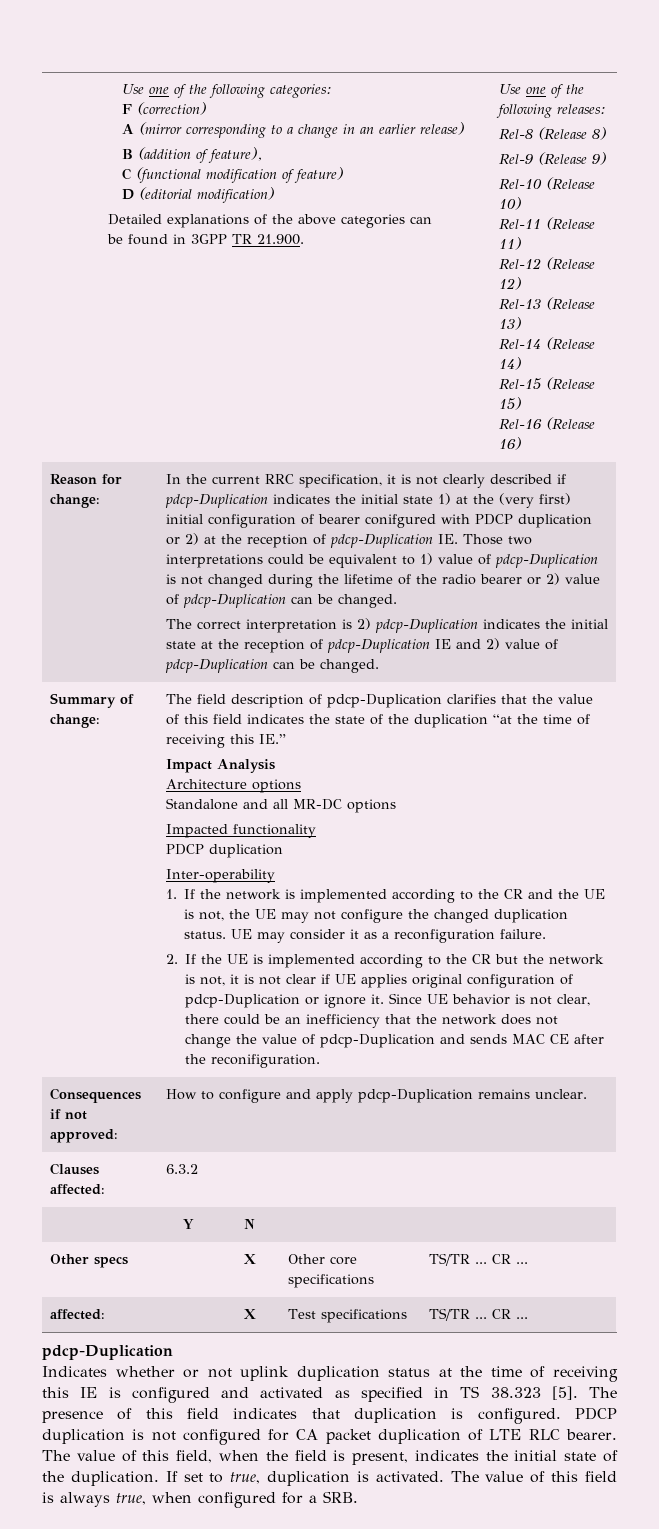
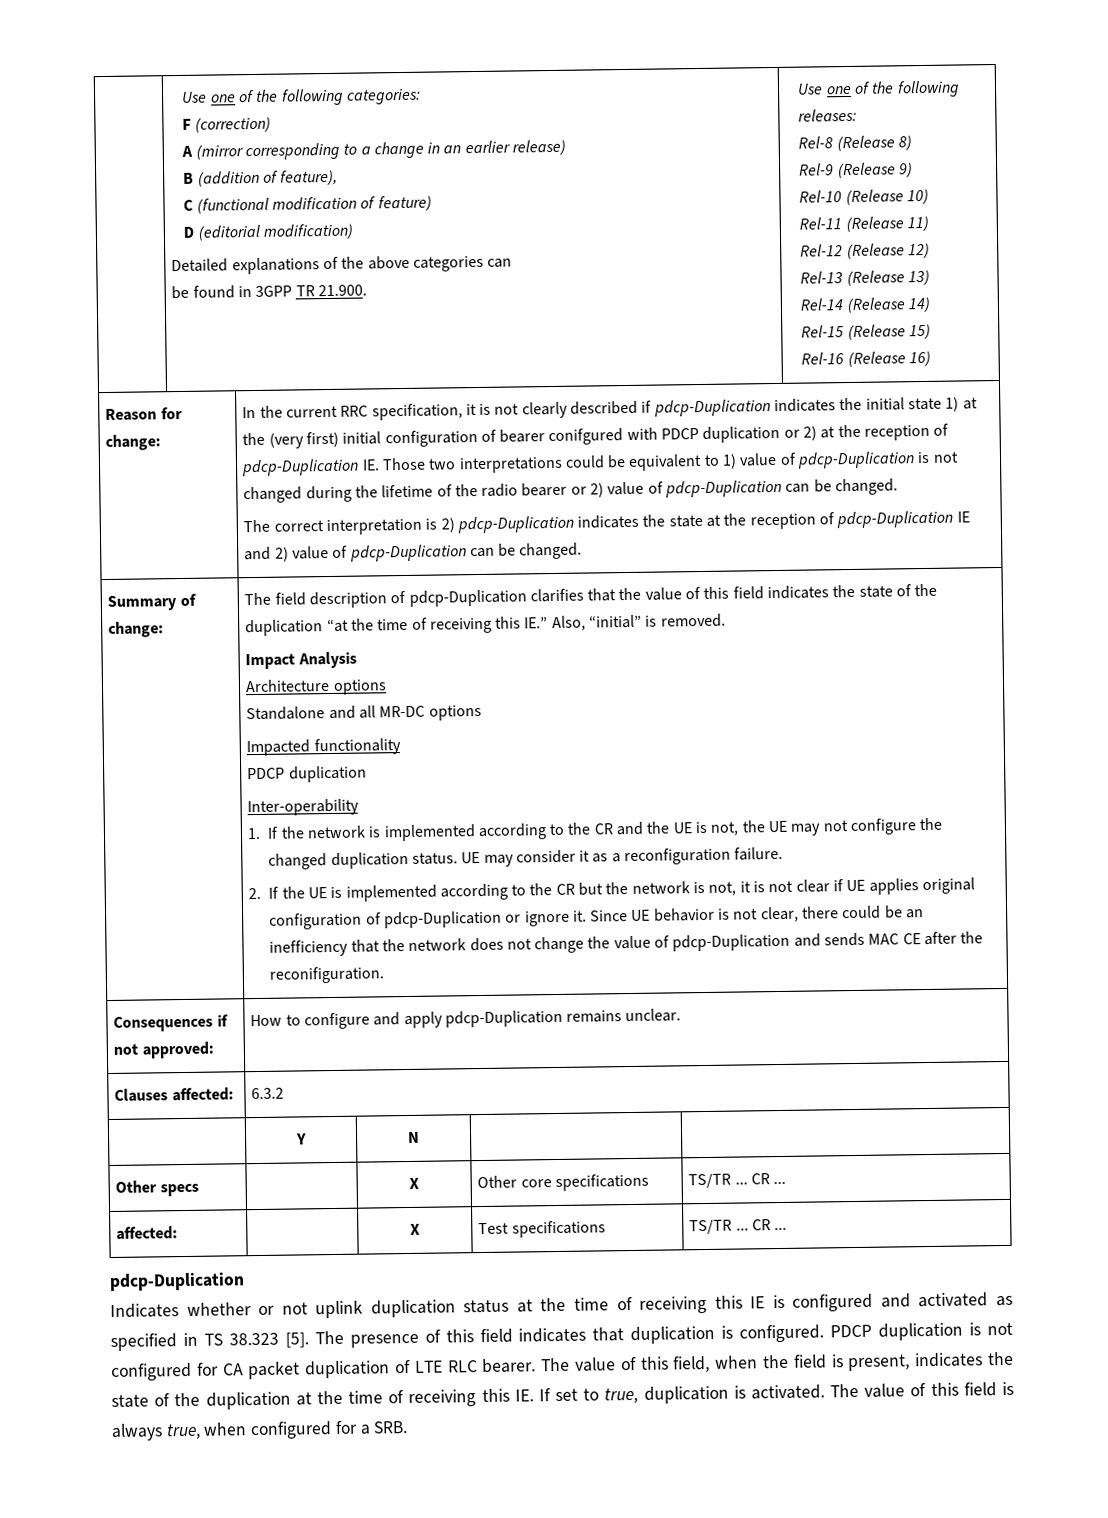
- The correct interpretation is 2) pdcp-Duplication indicates the initial state at the reception of pdcp-Duplication IE and 2) value of pdcp-Duplication can be changed.
+ The correct interpretation is 2) pdcp-Duplication indicates the state at the reception of pdcp-Duplication IE and 2) value of pdcp-Duplication can be changed.
- The field description of pdcp-Duplication clarifies that the value of this field indicates the state of the duplication “at the time of receiving this IE.”
+ The field description of pdcp-Duplication clarifies that the value of this field indicates the state of the duplication “at the time of receiving this IE.” Also, “initial” is removed.
- The value of this field, when the field is present, indicates the initial state of the duplication. If set to true, duplication is activated.
+ The value of this field, when the field is present, indicates the state of the duplication at the time of receiving this IE. If set to true, duplication is activated.

